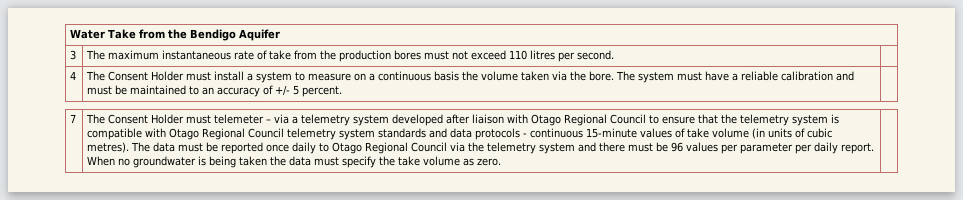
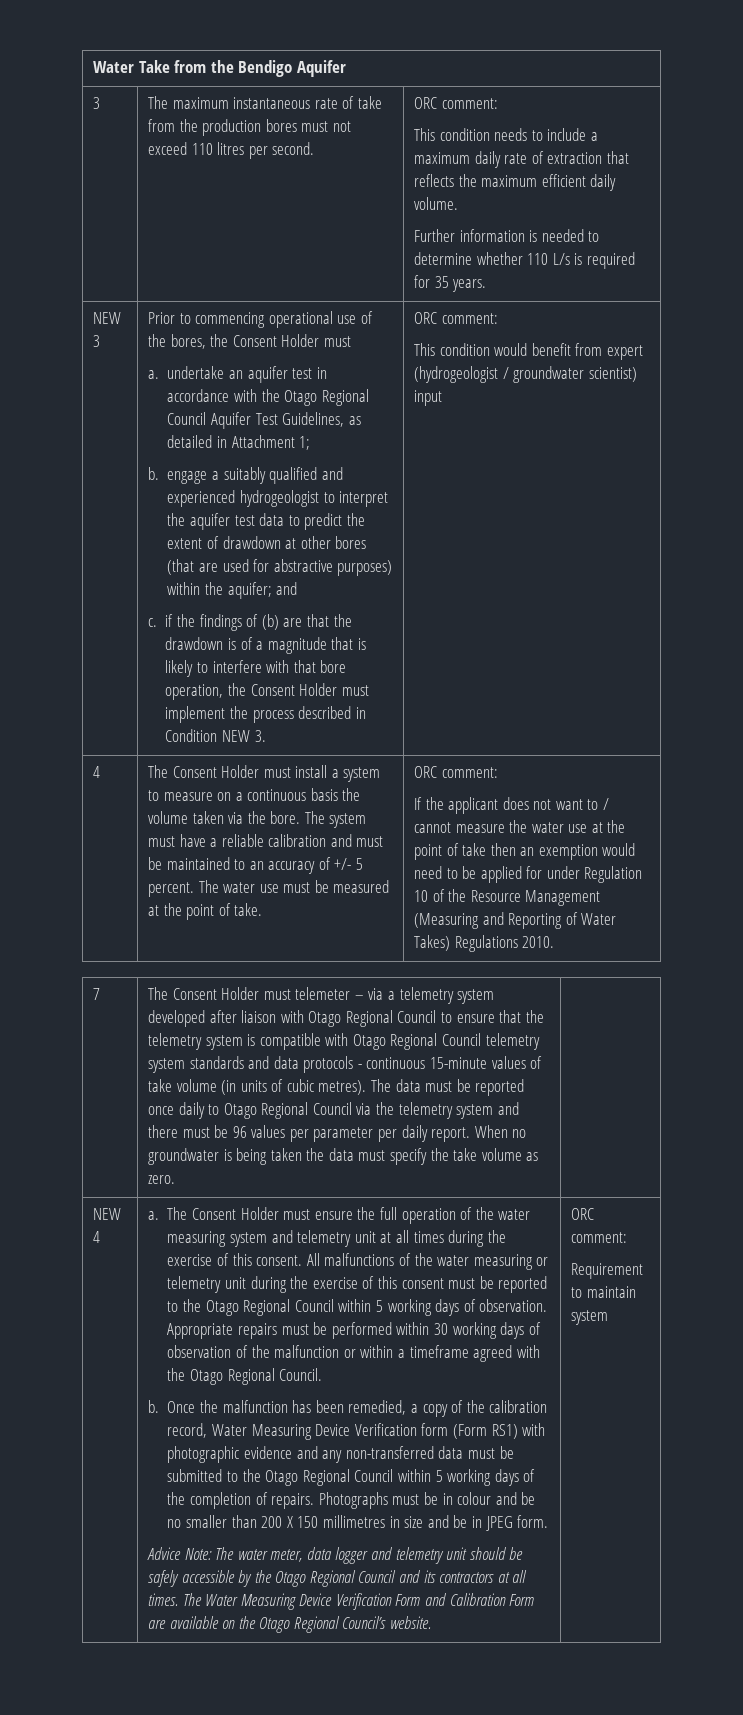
- The maximum instantaneous rate of take from the production bores must not exceed 110 litres per second.
+ The maximum instantaneous rate of take from the production bores must not exceed 110 litres per second. | ORC comment:
+ This condition needs to include a maximum daily rate of extraction that reflects the maximum efficient daily volume.
+ Further information is needed to determine whether 110 L/s is required for 35 years.
+ NEW 3 | Prior to commencing operational use of the bores, the Consent Holder must
+ a. undertake an aquifer test in accordance with the Otago Regional Council Aquifer Test Guidelines, as detailed in Attachment 1;
+ b. engage a suitably qualified and experienced hydrogeologist to interpret the aquifer test data to predict the extent of drawdown at other bores (that are used for abstractive purposes) within the aquifer; and
+ c. if the findings of (b) are that the drawdown is of a magnitude that is likely to interfere with that bore operation, the Consent Holder must implement the process described in Condition NEW 3. | ORC comment:
+ This condition would benefit from expert (hydrogeologist / groundwater scientist) input
+ The water use must be measured at the point of take. | ORC comment:
+ If the applicant does not want to / cannot measure the water use at the point of take then an exemption would need to be applied for under Regulation 10 of the Resource Management (Measuring and Reporting of Water Takes) Regulations 2010.
+ NEW 4 | a. The Consent Holder must ensure the full operation of the water measuring system and telemetry unit at all times during the exercise of this consent. All malfunctions of the water measuring or telemetry unit during the exercise of this consent must be reported to the Otago Regional Council within 5 working days of observation. Appropriate repairs must be performed within 30 working days of observation of the malfunction or within a timeframe agreed with the Otago Regional Council.
+ b. Once the malfunction has been remedied, a copy of the calibration record, Water Measuring Device Verification form (Form RS1) with photographic evidence and any non-transferred data must be submitted to the Otago Regional Council within 5 working days of the completion of repairs. Photographs must be in colour and be no smaller than 200 X 150 millimetres in size and be in JPEG form.
+ Advice Note: The water meter, data logger and telemetry unit should be safely accessible by the Otago Regional Council and its contractors at all times. The Water Measuring Device Verification Form and Calibration Form are available on the Otago Regional Council’s website. | ORC comment:
+ Requirement to maintain system

